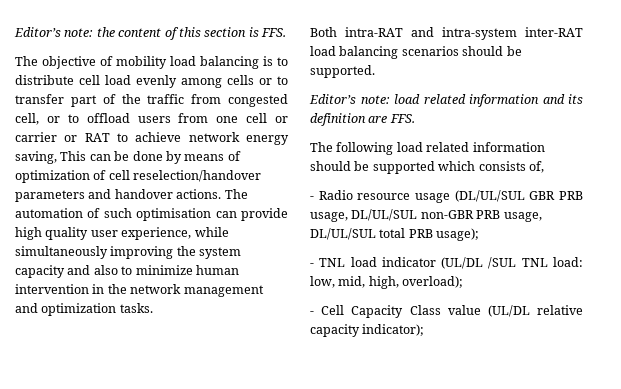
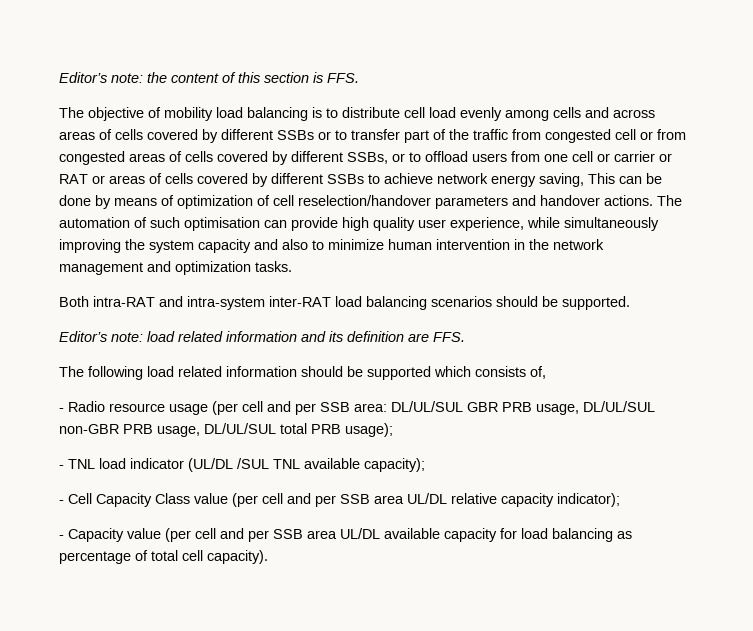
- The objective of mobility load balancing is to distribute cell load evenly among cells or to transfer part of the traffic from congested cell, or to offload users from one cell or carrier or RAT to achieve network energy saving, This can be done by means of optimization of cell reselection/handover parameters and handover actions.
+ The objective of mobility load balancing is to distribute cell load evenly among cells and across areas of cells covered by different SSBs or to transfer part of the traffic from congested cell or from congested areas of cells covered by different SSBs, or to offload users from one cell or carrier or RAT or areas of cells covered by different SSBs to achieve network energy saving, This can be done by means of optimization of cell reselection/handover parameters and handover actions.
- - Radio resource usage (DL/UL/SUL GBR PRB usage, DL/UL/SUL non-GBR PRB usage, DL/UL/SUL total PRB usage);
+ - Radio resource usage (per cell and per SSB area: DL/UL/SUL GBR PRB usage, DL/UL/SUL non-GBR PRB usage, DL/UL/SUL total PRB usage);
- - TNL load indicator (UL/DL /SUL TNL load: low, mid, high, overload);
+ - TNL load indicator (UL/DL /SUL TNL available capacity);
- - Cell Capacity Class value (UL/DL relative capacity indicator);
+ - Cell Capacity Class value (per cell and per SSB area UL/DL relative capacity indicator);
+ - Capacity value (per cell and per SSB area UL/DL available capacity for load balancing as percentage of total cell capacity).

